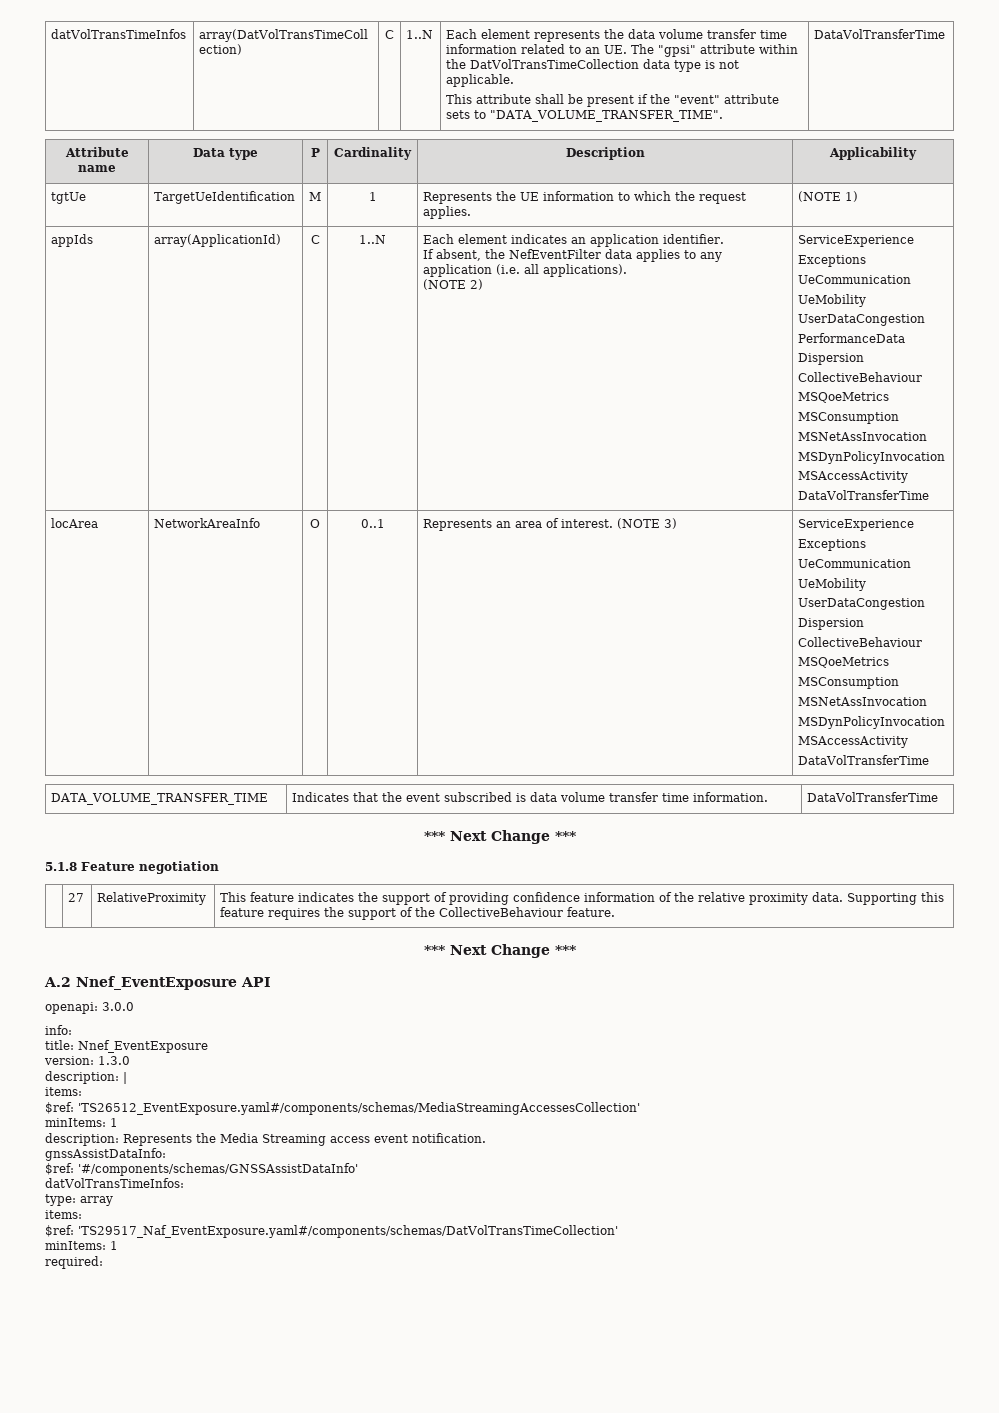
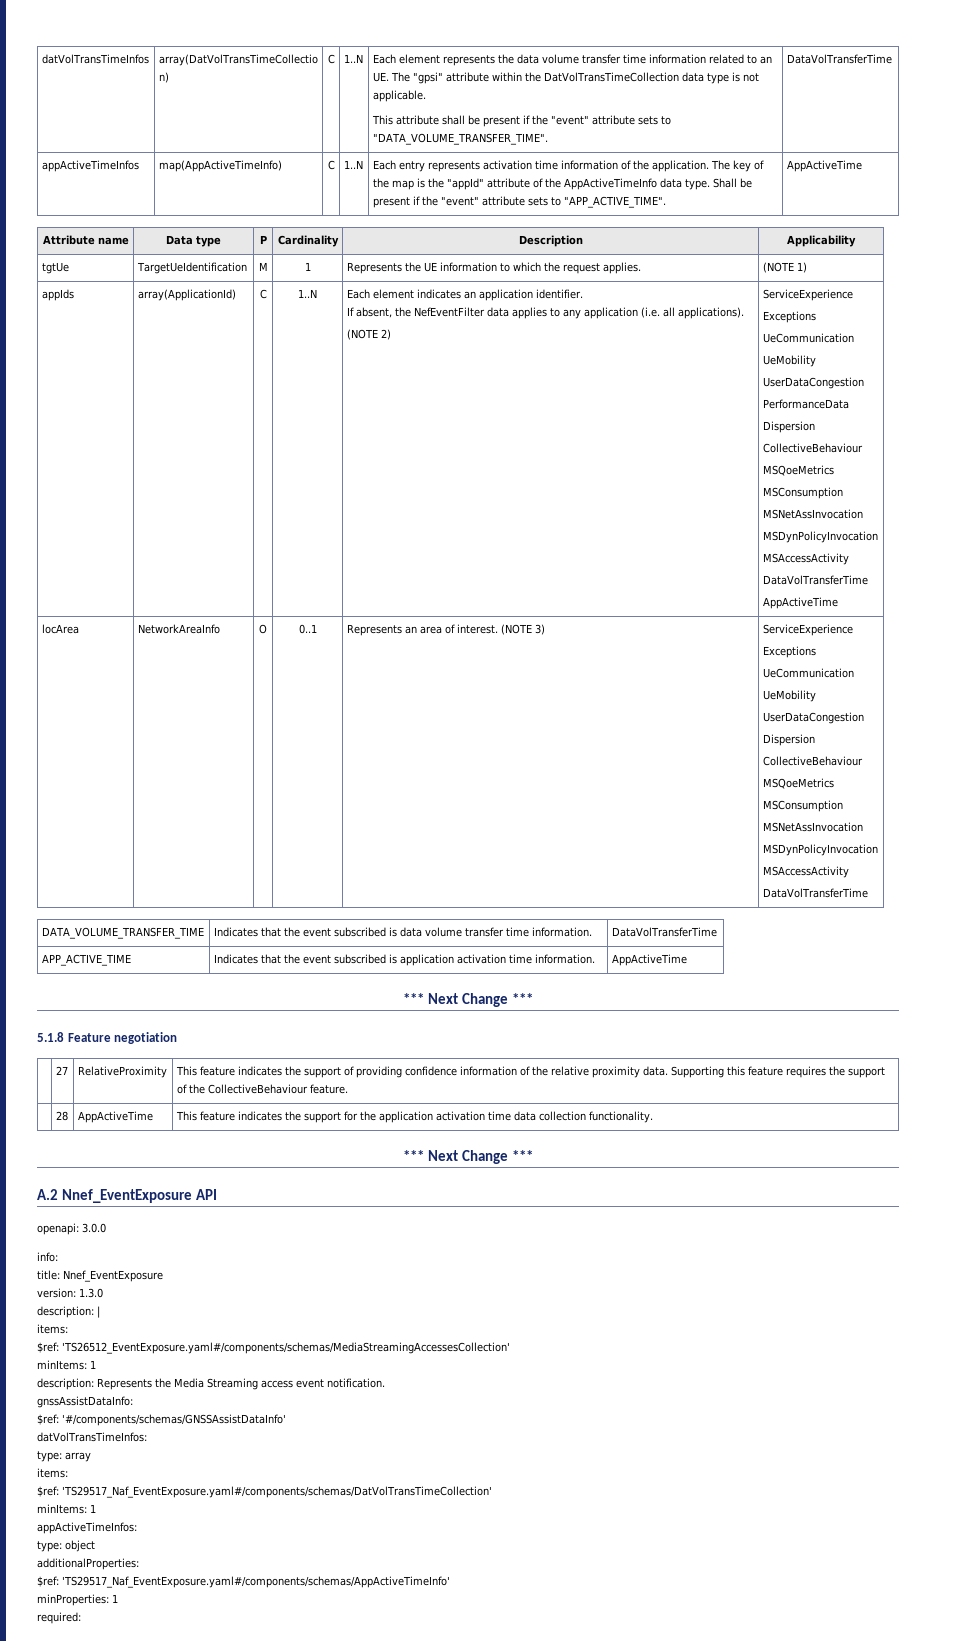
+ appActiveTimeInfos | map(AppActiveTimeInfo) | C | 1..N | Each entry represents activation time information of the application. The key of the map is the "appId" attribute of the AppActiveTimeInfo data type. Shall be present if the "event" attribute sets to "APP_ACTIVE_TIME". | AppActiveTime
  appIds | array(ApplicationId) | C | 1..N | Each element indicates an application identifier.
  If absent, the NefEventFilter data applies to any application (i.e. all applications).
  (NOTE 2) | ServiceExperience
  Exceptions
  UeCommunication
  UeMobility
  UserDataCongestion
  PerformanceData
  Dispersion
  CollectiveBehaviour
  MSQoeMetrics
  MSConsumption
  MSNetAssInvocation
  MSDynPolicyInvocation
  MSAccessActivity
  DataVolTransferTime
+ AppActiveTime
+ APP_ACTIVE_TIME | Indicates that the event subscribed is application activation time information. | AppActiveTime
+ | 28 | AppActiveTime | This feature indicates the support for the application activation time data collection functionality.
+ appActiveTimeInfos:
+ type: object
+ additionalProperties:
+ $ref: 'TS29517_Naf_EventExposure.yaml#/components/schemas/AppActiveTimeInfo'
+ minProperties: 1

